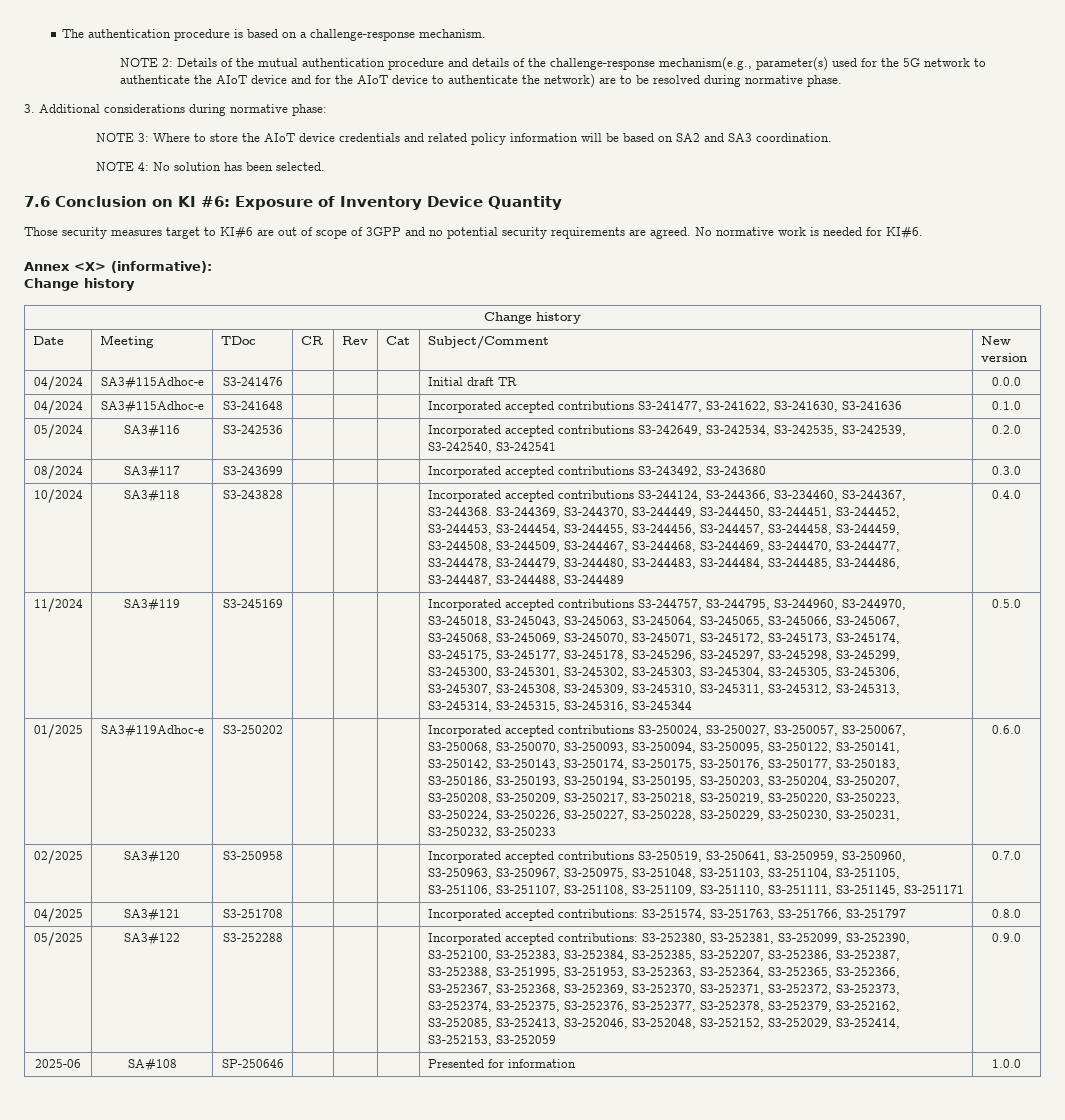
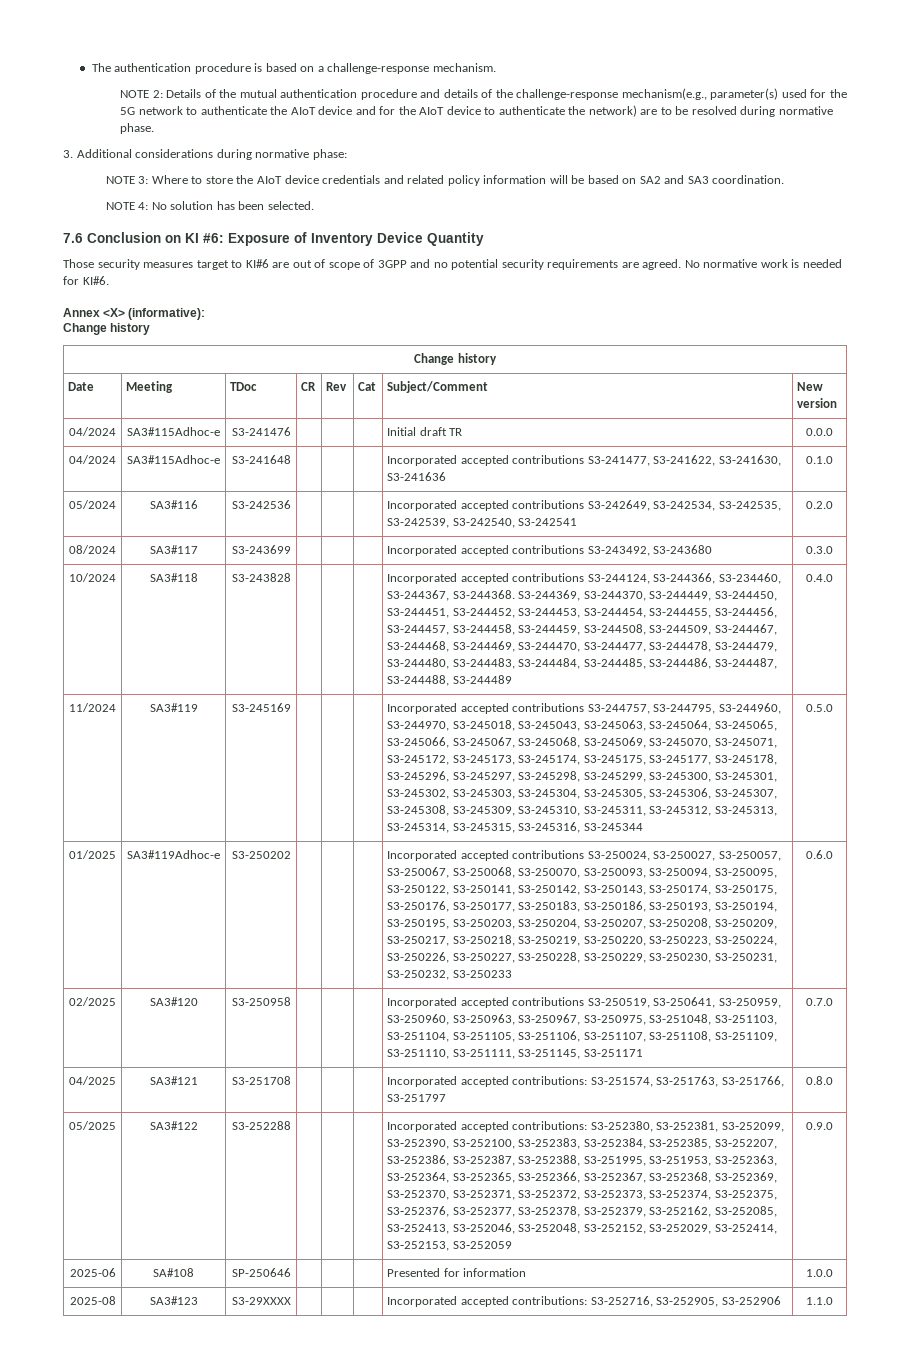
+ 2025-08 | SA3#123 | S3-29XXXX | | | | Incorporated accepted contributions: S3-252716, S3-252905, S3-252906 | 1.1.0

